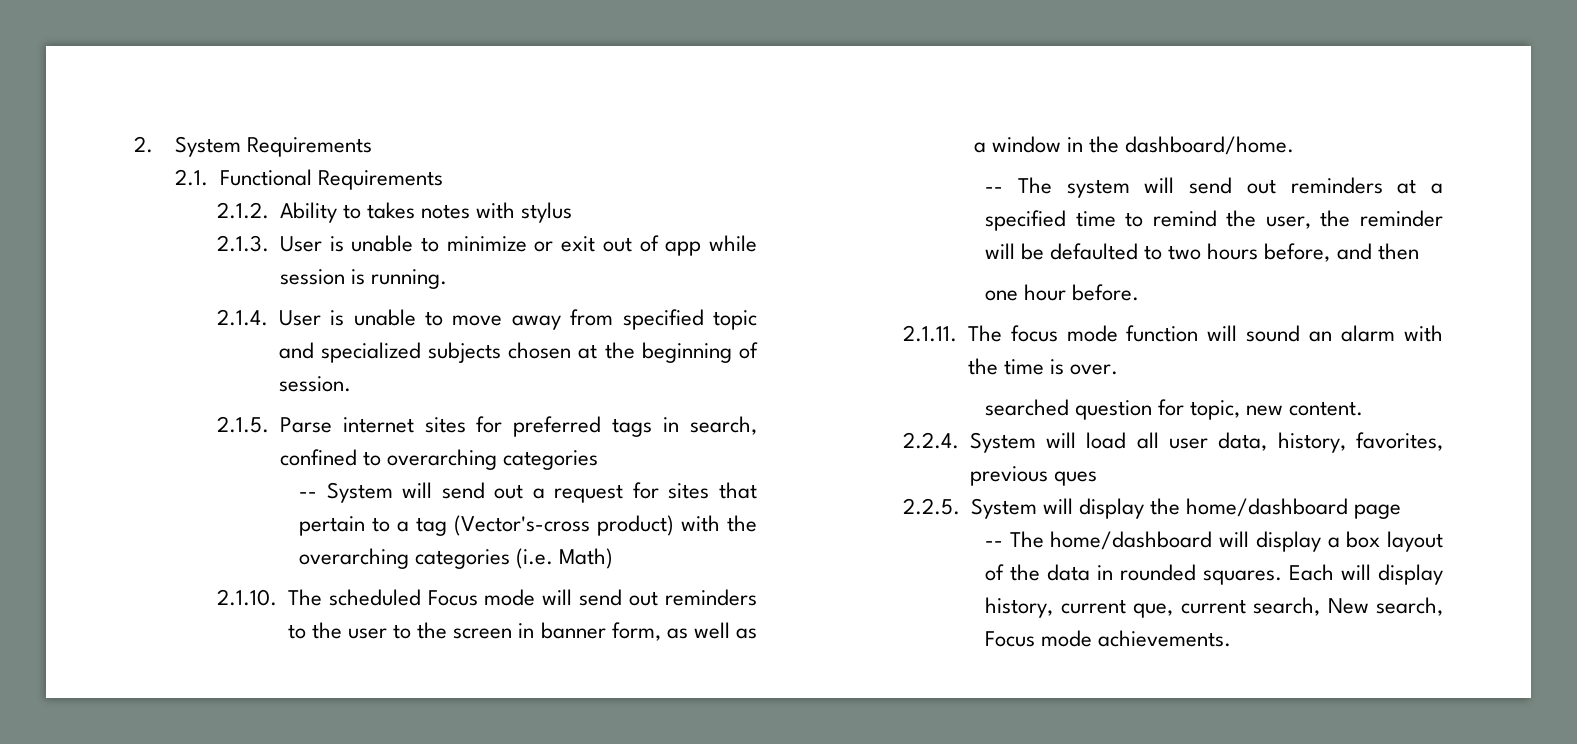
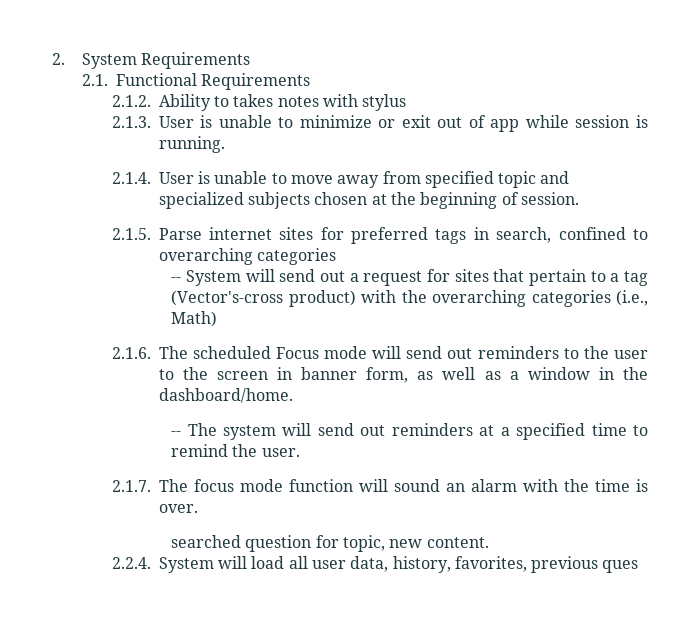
- -- System will send out a request for sites that pertain to a tag (Vector's-cross product) with the overarching categories (i.e. Math)
+ -- System will send out a request for sites that pertain to a tag (Vector's-cross product) with the overarching categories (i.e., Math)
- 2.1.10. The scheduled Focus mode will send out reminders to the user to the screen in banner form, as well as a window in the dashboard/home.
+ 2.1.6. The scheduled Focus mode will send out reminders to the user to the screen in banner form, as well as a window in the dashboard/home.
- -- The system will send out reminders at a specified time to remind the user, the reminder will be defaulted to two hours before, and then
- one hour before.
- 2.1.11. The focus mode function will sound an alarm with the time is over.
+ -- The system will send out reminders at a specified time to remind the user.
+ 2.1.7. The focus mode function will sound an alarm with the time is over.
- 2.2.5. System will display the home/dashboard page
- -- The home/dashboard will display a box layout of the data in rounded squares. Each will display history, current que, current search, New search, Focus mode achievements.

